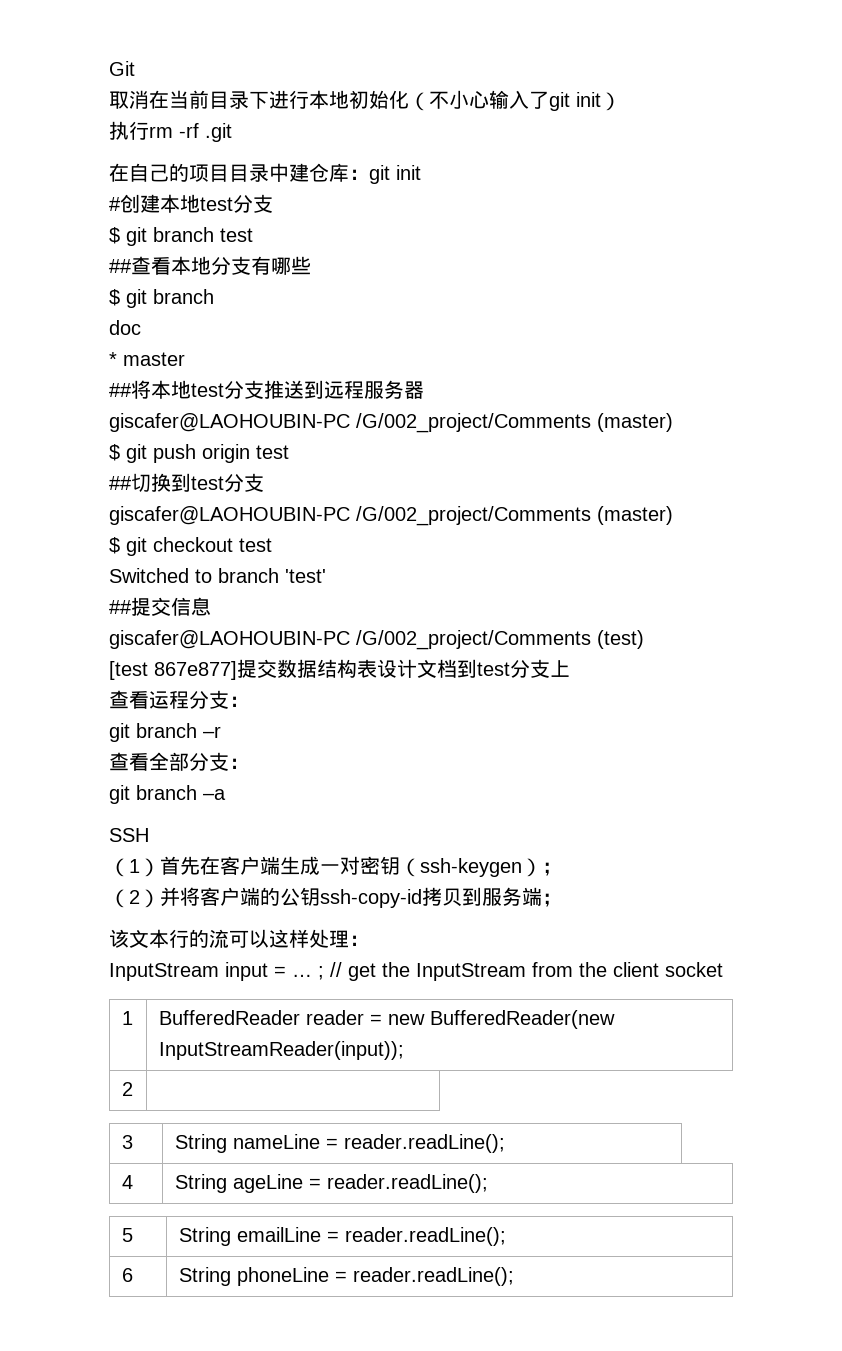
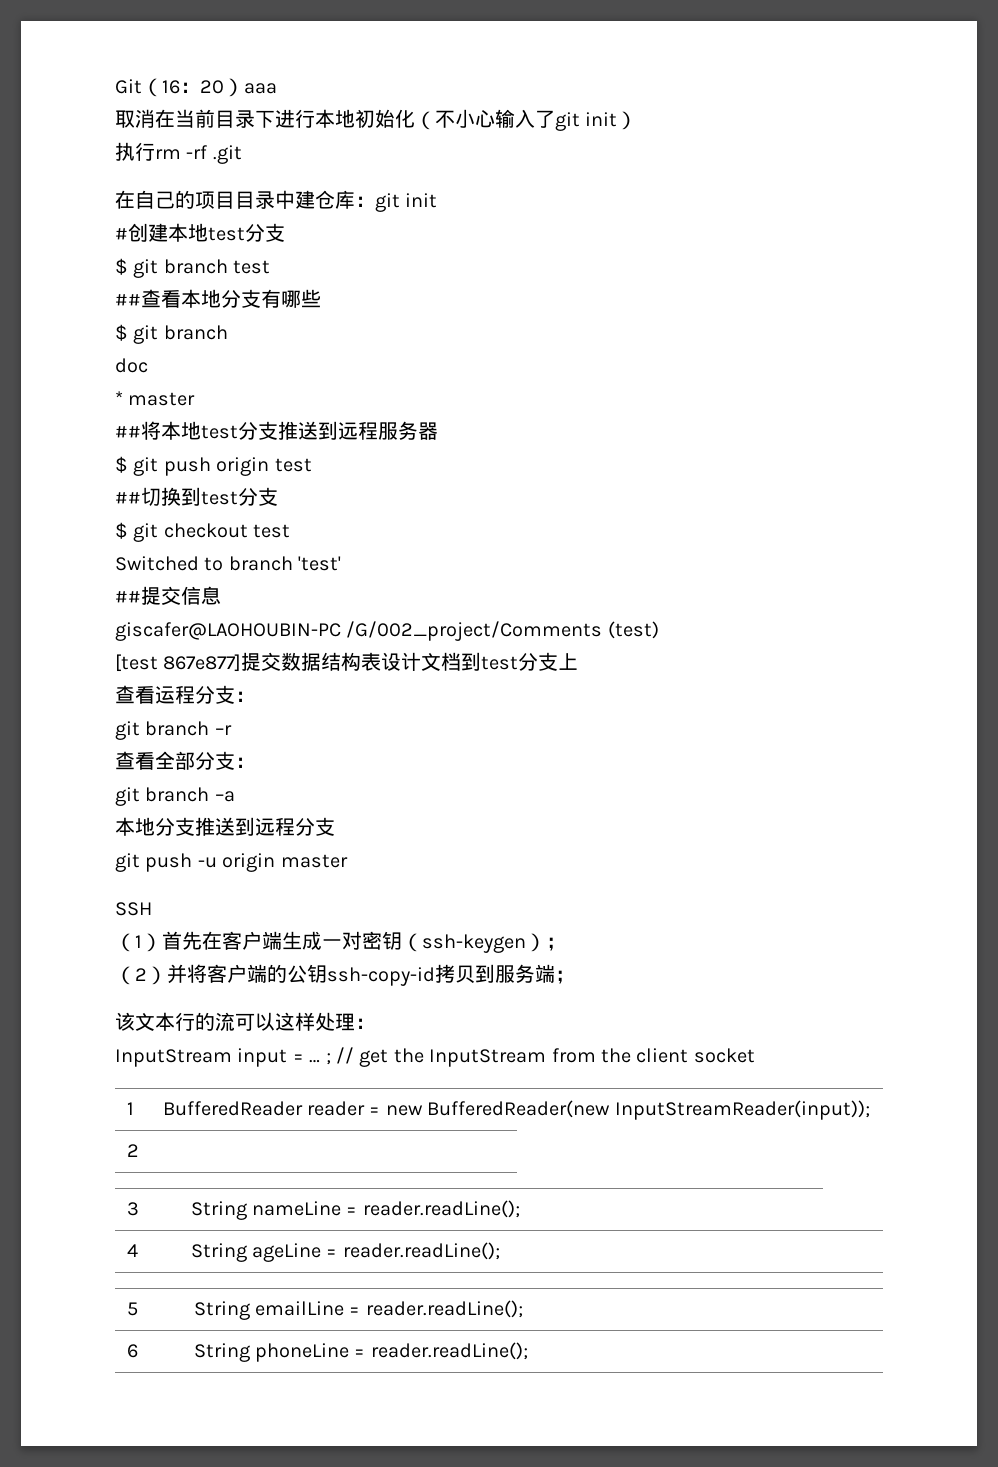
- Git
+ Git（16：20）aaa
  ##将本地test分支推送到远程服务器
- giscafer@LAOHOUBIN-PC /G/002_project/Comments (master)
  ##切换到test分支
- giscafer@LAOHOUBIN-PC /G/002_project/Comments (master)
+ 本地分支推送到远程分支
+ git push -u origin master

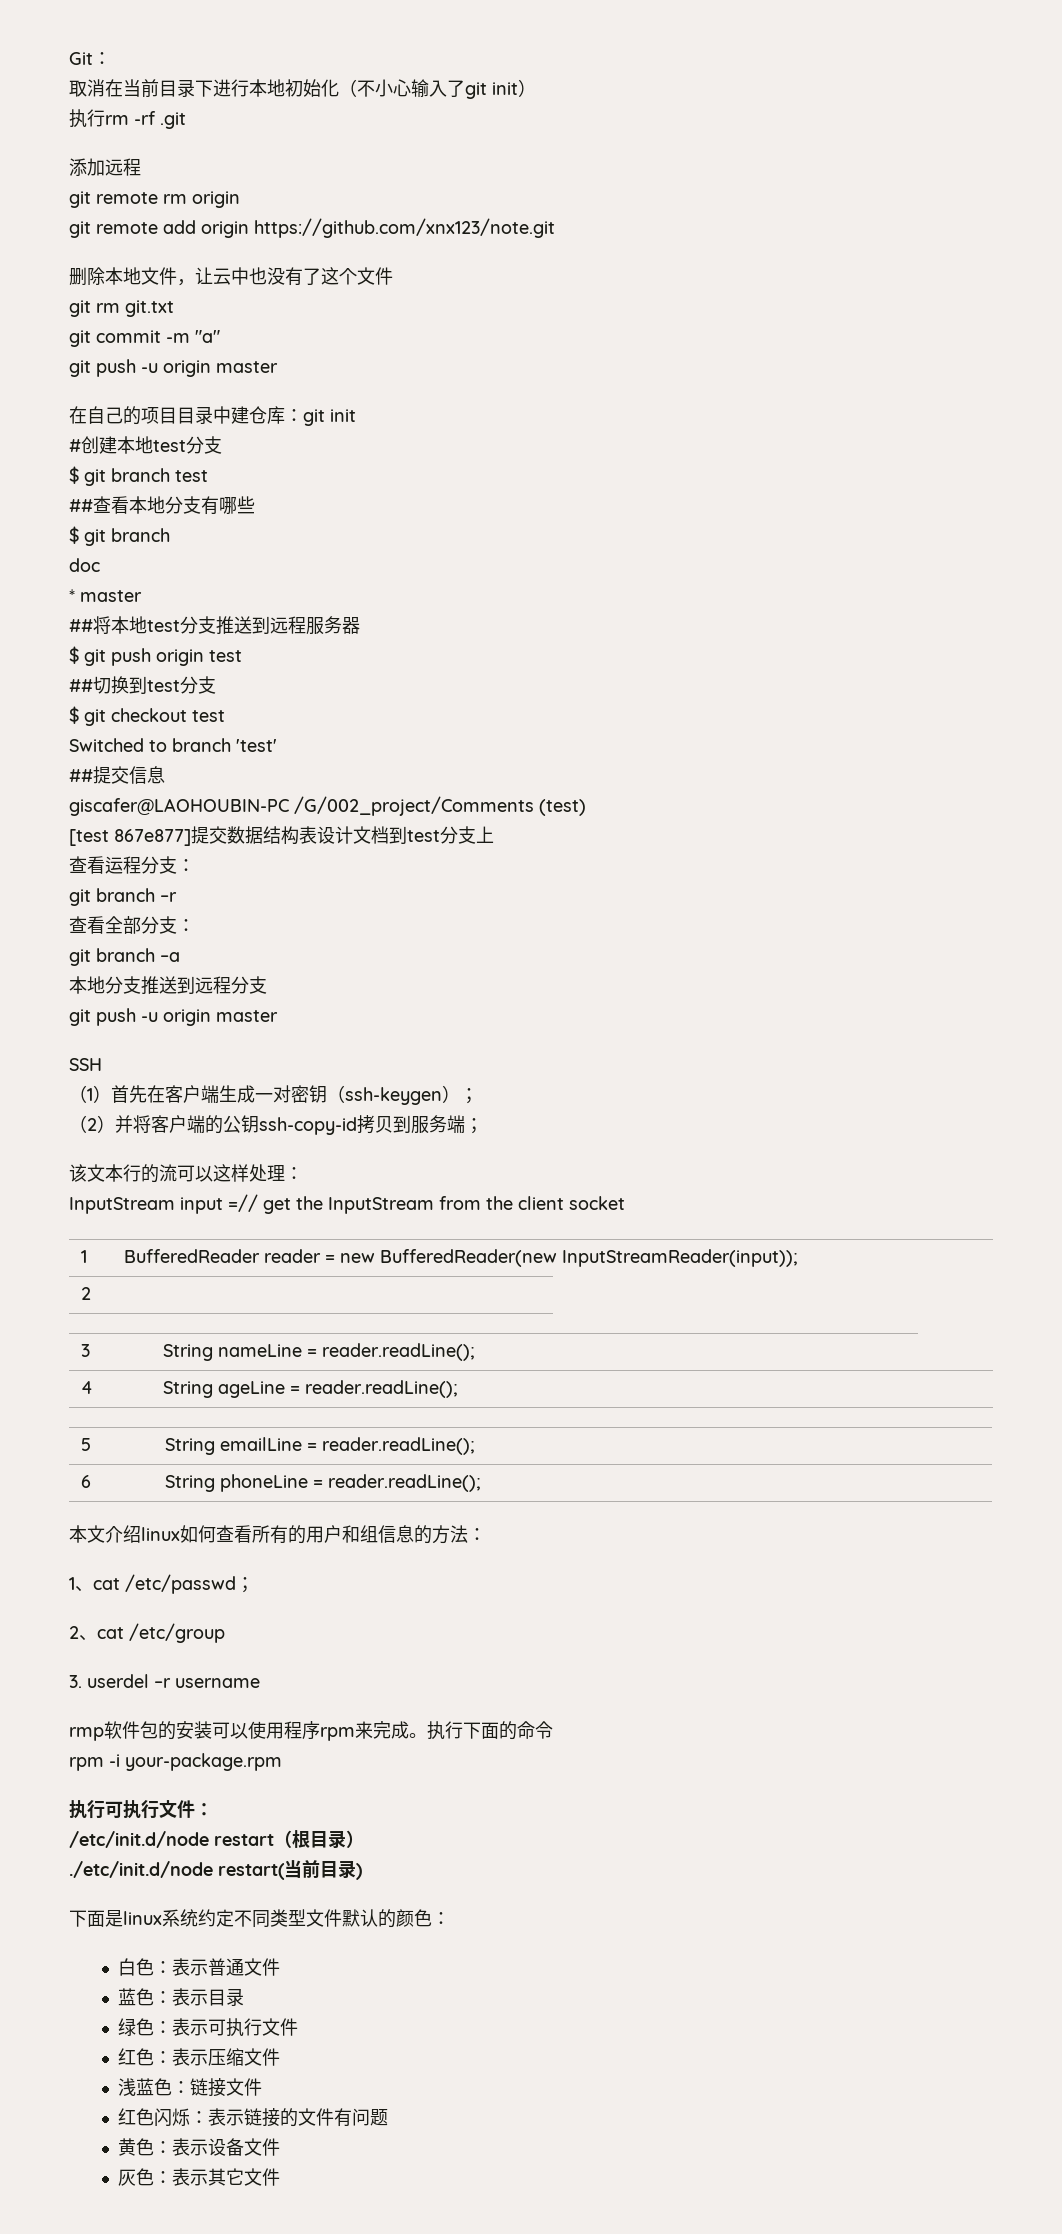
- Git（16：20）aaa
+ Git：
+ 添加远程
+ git remote rm origin
+ git remote add origin https://github.com/xnx123/note.git
+ 删除本地文件，让云中也没有了这个文件
+ git rm git.txt
+ git commit -m "a"
+ git push -u origin master
- InputStream input = … ; // get the InputStream from the client socket
+ InputStream input =// get the InputStream from the client socket
+ 本文介绍linux如何查看所有的用户和组信息的方法：
+ 1、cat /etc/passwd；
+ 2、cat /etc/group
+ 3. userdel –r username
+ rmp软件包的安装可以使用程序rpm来完成。执行下面的命令
+ rpm -i your-package.rpm
+ 执行可执行文件：
+ /etc/init.d/node restart（根目录）
+ ./etc/init.d/node restart(当前目录)
+ 下面是linux系统约定不同类型文件默认的颜色：
+ 白色：表示普通文件
+ 蓝色：表示目录
+ 绿色：表示可执行文件
+ 红色：表示压缩文件
+ 浅蓝色：链接文件
+ 红色闪烁：表示链接的文件有问题
+ 黄色：表示设备文件
+ 灰色：表示其它文件

